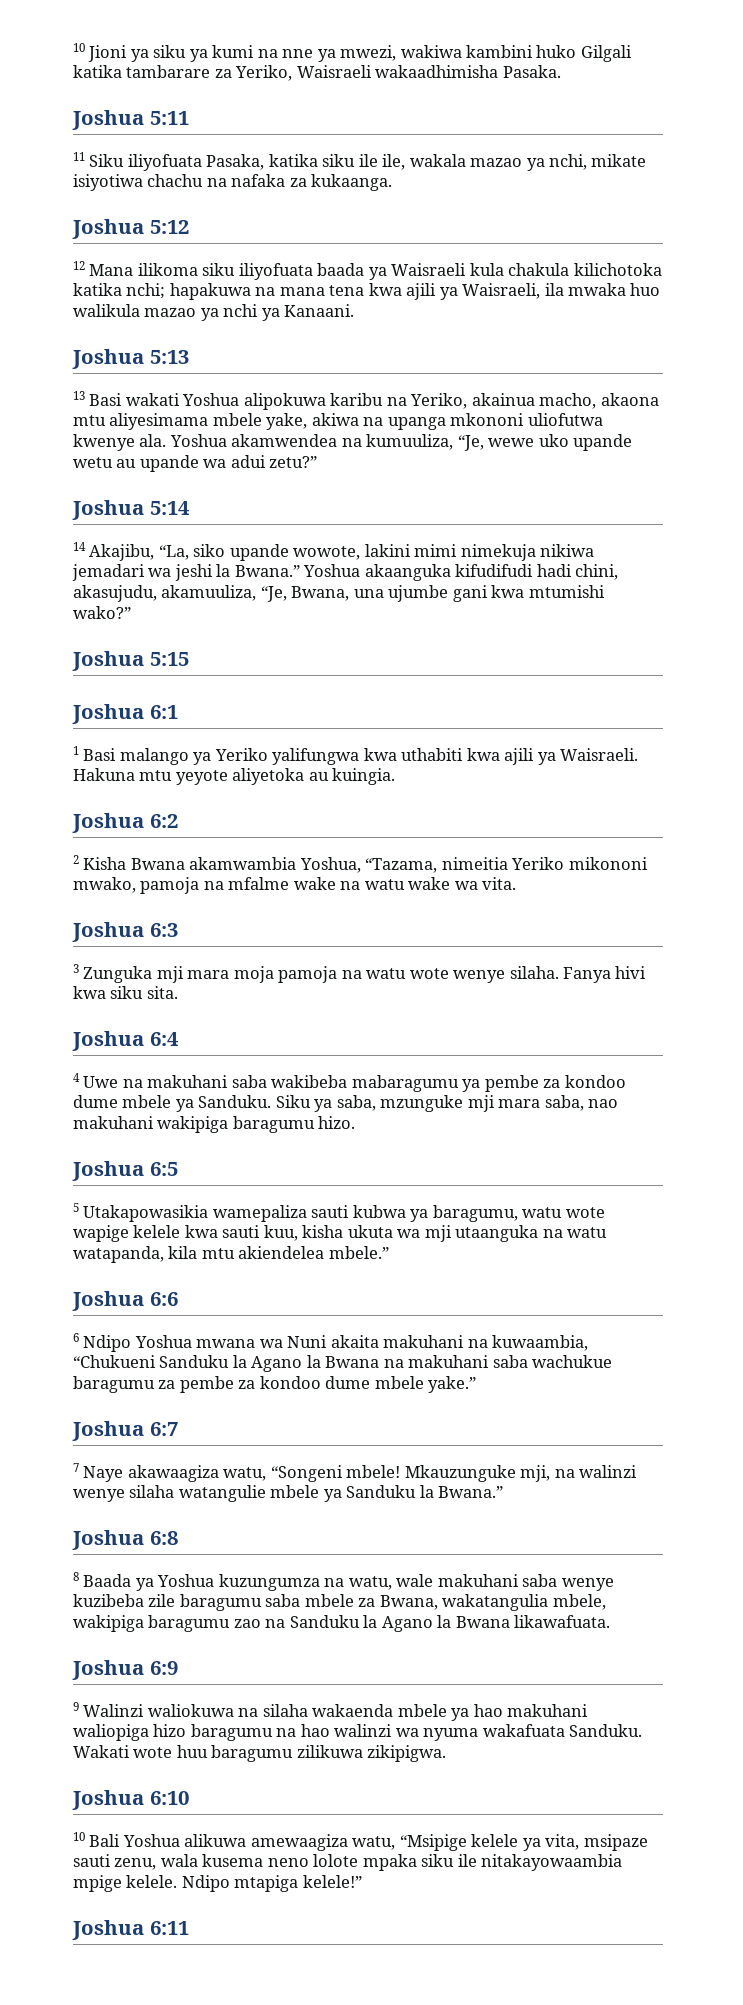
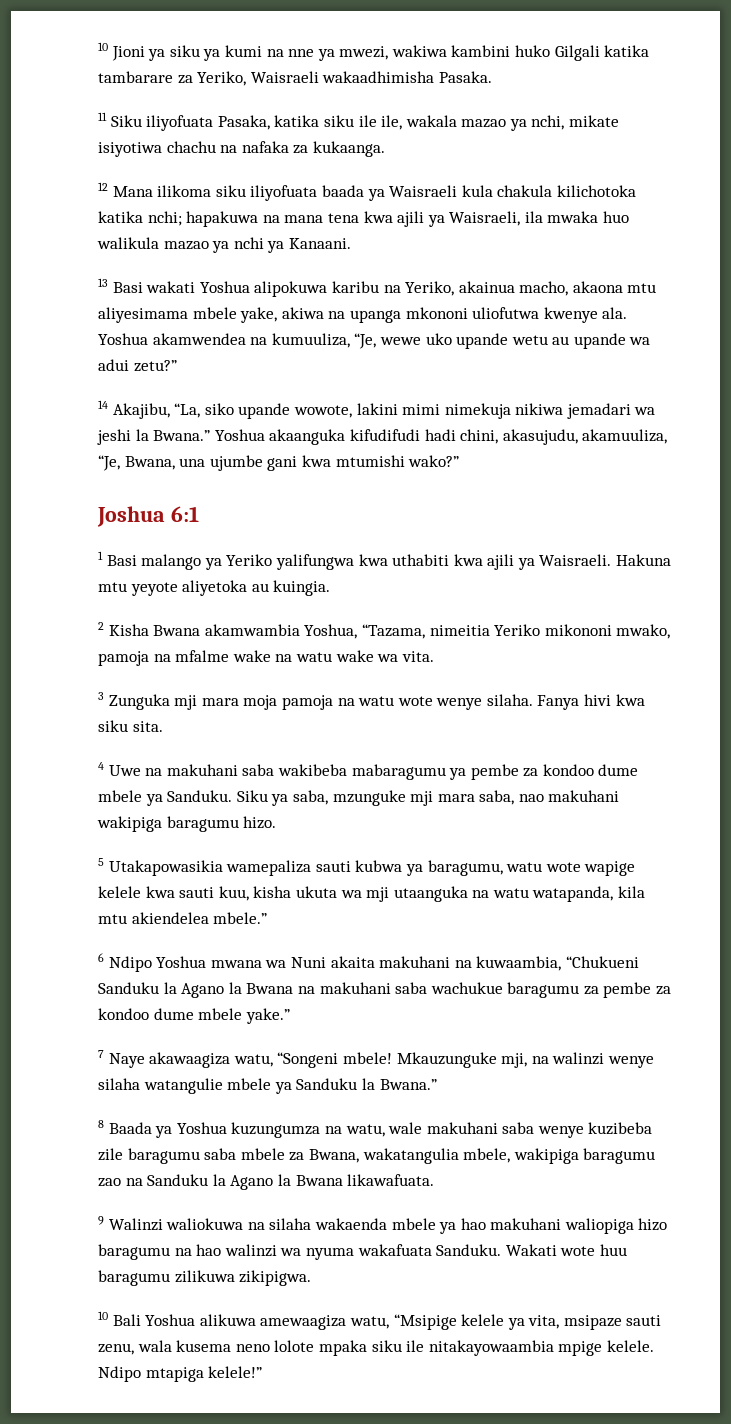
- Joshua 5:11
- Joshua 5:12
- Joshua 5:13
- Joshua 5:14
- Joshua 5:15
- Joshua 6:2
- Joshua 6:3
- Joshua 6:4
- Joshua 6:5
- Joshua 6:6
- Joshua 6:7
- Joshua 6:8
- Joshua 6:9
- Joshua 6:10
- Joshua 6:11

